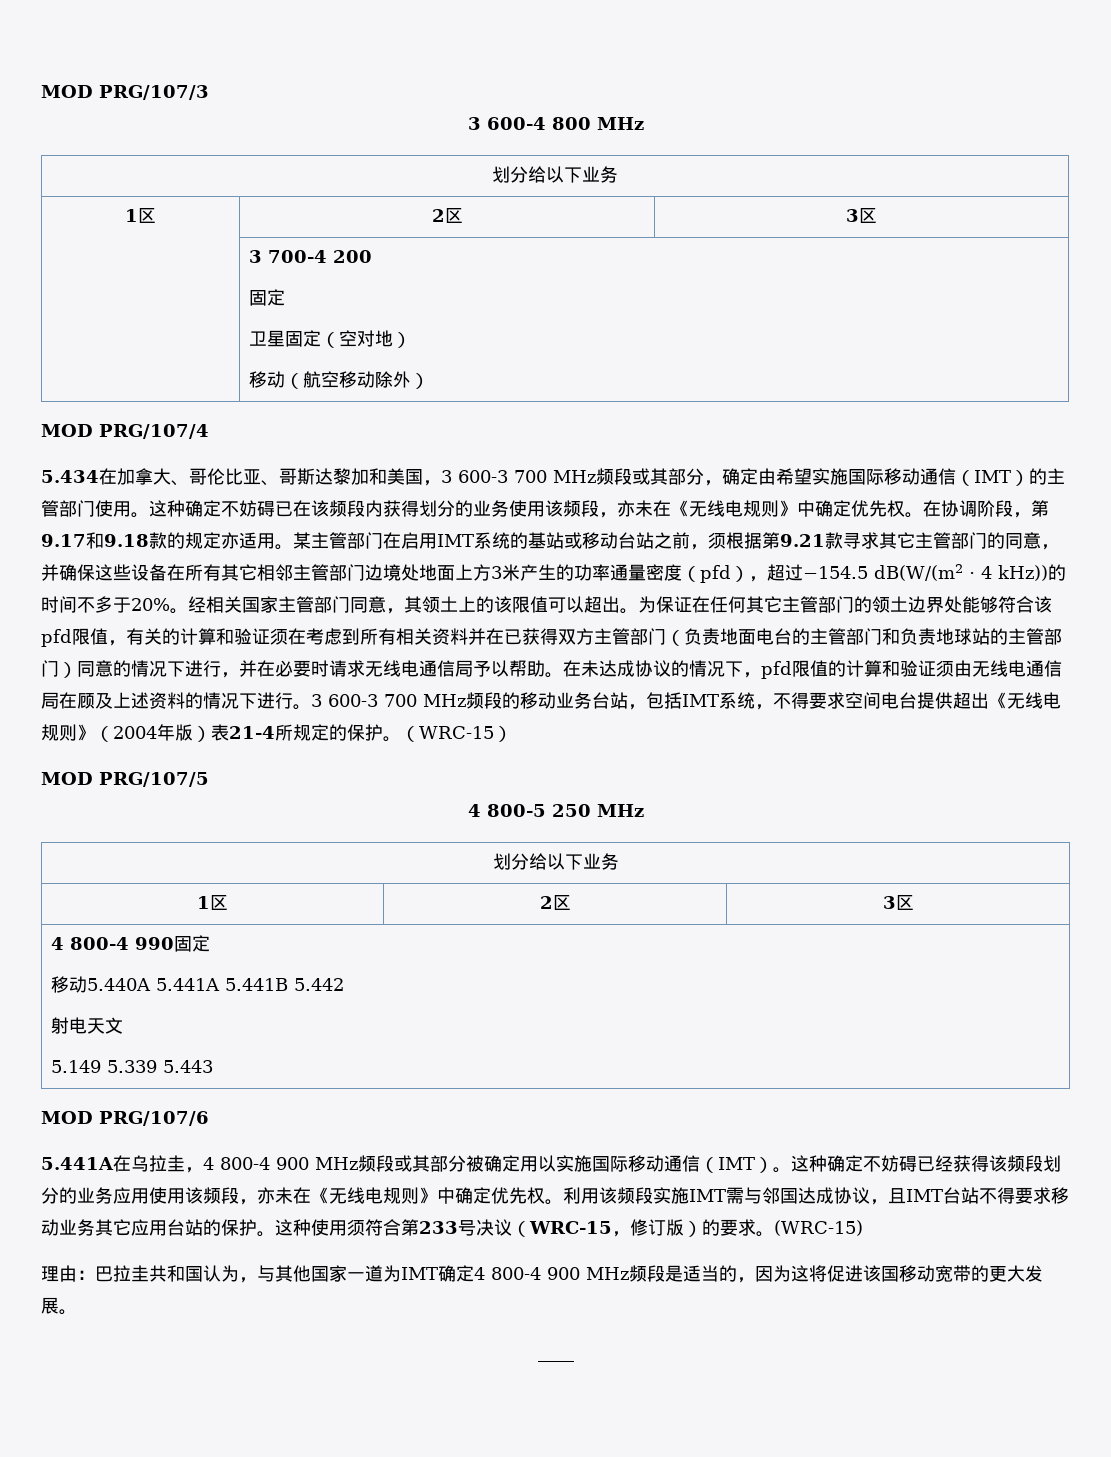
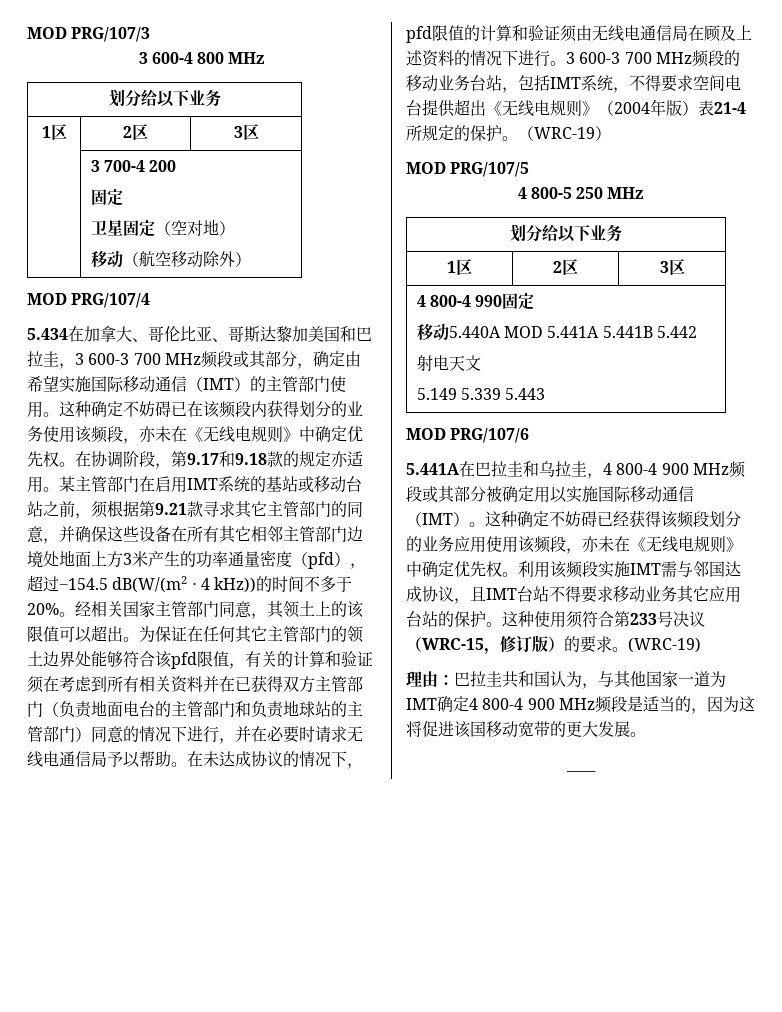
- 5.434在加拿大、哥伦比亚、哥斯达黎加和美国，3 600-3 700 MHz频段或其部分，确定由希望实施国际移动通信（IMT）的主管部门使用。
+ 5.434在加拿大、哥伦比亚、哥斯达黎加美国和巴拉圭，3 600-3 700 MHz频段或其部分，确定由希望实施国际移动通信（IMT）的主管部门使用。
- （WRC-15）
+ （WRC-19）
  4 800-4 990固定
- 移动5.440A 5.441A 5.441B 5.442
+ 移动5.440A MOD 5.441A 5.441B 5.442
- 5.441A在乌拉圭，4 800-4 900 MHz频段或其部分被确定用以实施国际移动通信（IMT）。
+ 5.441A在巴拉圭和乌拉圭，4 800-4 900 MHz频段或其部分被确定用以实施国际移动通信（IMT）。
- (WRC-15)
+ (WRC-19)

